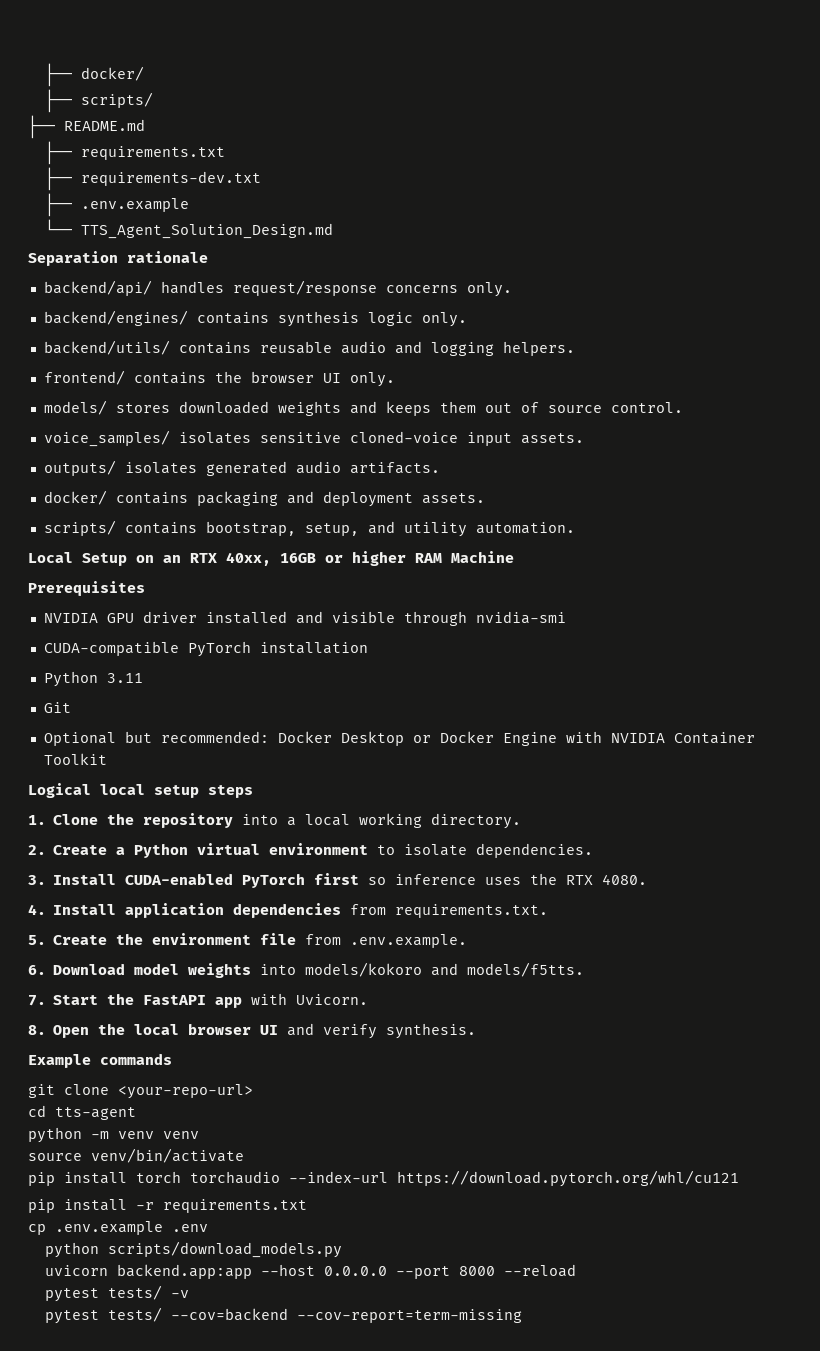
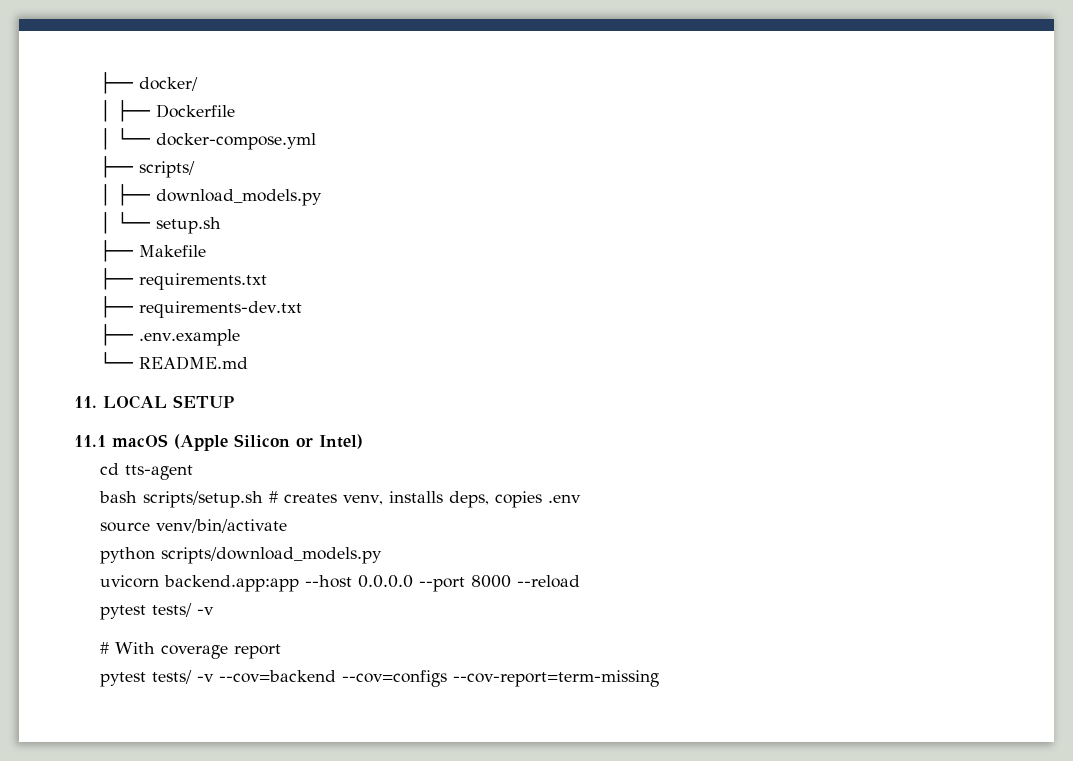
+ │ ├── Dockerfile
+ │ └── docker-compose.yml
  ├── scripts/
- ├── README.md
+ │ ├── download_models.py
+ │ └── setup.sh
+ ├── Makefile
- └── TTS_Agent_Solution_Design.md
- Separation rationale
- backend/api/ handles request/response concerns only.
- backend/engines/ contains synthesis logic only.
- backend/utils/ contains reusable audio and logging helpers.
- frontend/ contains the browser UI only.
- models/ stores downloaded weights and keeps them out of source control.
- voice_samples/ isolates sensitive cloned-voice input assets.
- outputs/ isolates generated audio artifacts.
- docker/ contains packaging and deployment assets.
- scripts/ contains bootstrap, setup, and utility automation.
- Local Setup on an RTX 40xx, 16GB or higher RAM Machine
- Prerequisites
- NVIDIA GPU driver installed and visible through nvidia-smi
- CUDA-compatible PyTorch installation
- Python 3.11
- Git
- Optional but recommended: Docker Desktop or Docker Engine with NVIDIA Container Toolkit
- Logical local setup steps
- 1. Clone the repository into a local working directory.
- 2. Create a Python virtual environment to isolate dependencies.
- 3. Install CUDA-enabled PyTorch first so inference uses the RTX 4080.
- 4. Install application dependencies from requirements.txt.
- 5. Create the environment file from .env.example.
- 6. Download model weights into models/kokoro and models/f5tts.
- 7. Start the FastAPI app with Uvicorn.
- 8. Open the local browser UI and verify synthesis.
- Example commands
- git clone <your-repo-url>
+ └── README.md
+ 11. LOCAL SETUP
+ 11.1 macOS (Apple Silicon or Intel)
  cd tts-agent
- python -m venv venv
+ bash scripts/setup.sh # creates venv, installs deps, copies .env
  source venv/bin/activate
- pip install torch torchaudio --index-url https://download.pytorch.org/whl/cu121
- pip install -r requirements.txt
- cp .env.example .env
- pytest tests/ --cov=backend --cov-report=term-missing
+ # With coverage report
+ pytest tests/ -v --cov=backend --cov=configs --cov-report=term-missing

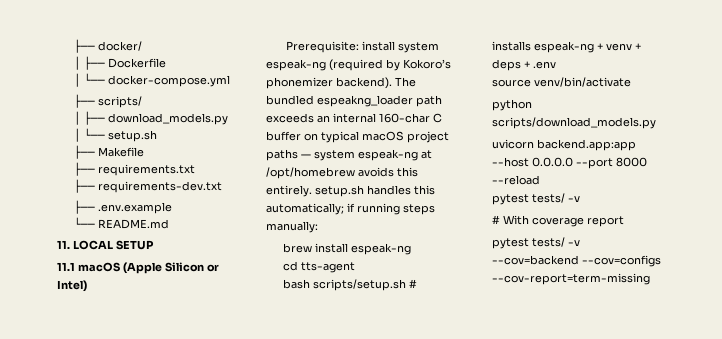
+ Prerequisite: install system espeak-ng (required by Kokoro’s phonemizer backend). The bundled espeakng_loader path exceeds an internal 160-char C buffer on typical macOS project paths — system espeak-ng at /opt/homebrew avoids this entirely. setup.sh handles this automatically; if running steps manually:
+ brew install espeak-ng
- bash scripts/setup.sh # creates venv, installs deps, copies .env
+ bash scripts/setup.sh # installs espeak-ng + venv + deps + .env

